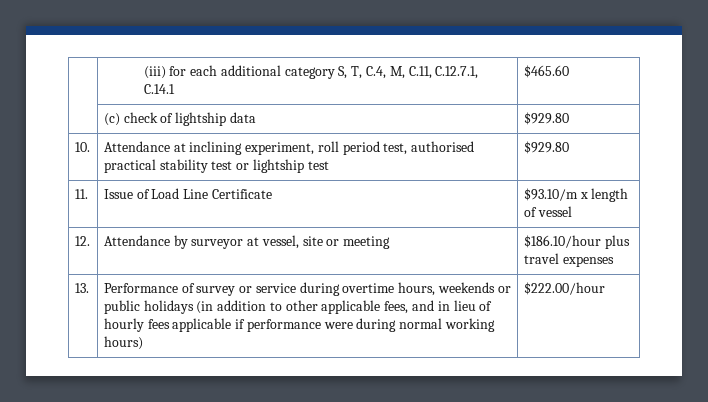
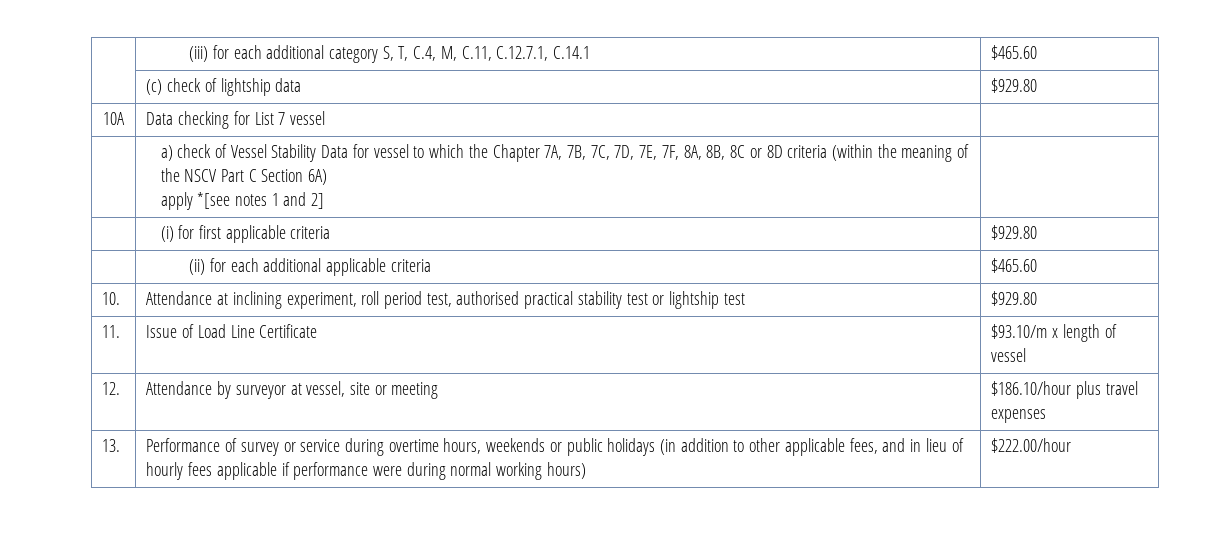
+ 10A | Data checking for List 7 vessel |
+ | a) check of Vessel Stability Data for vessel to which the Chapter 7A, 7B, 7C, 7D, 7E, 7F, 8A, 8B, 8C or 8D criteria (within the meaning of the NSCV Part C Section 6A)
+ apply *[see notes 1 and 2] |
+ | (i) for first applicable criteria | $929.80
+ | (ii) for each additional applicable criteria | $465.60

